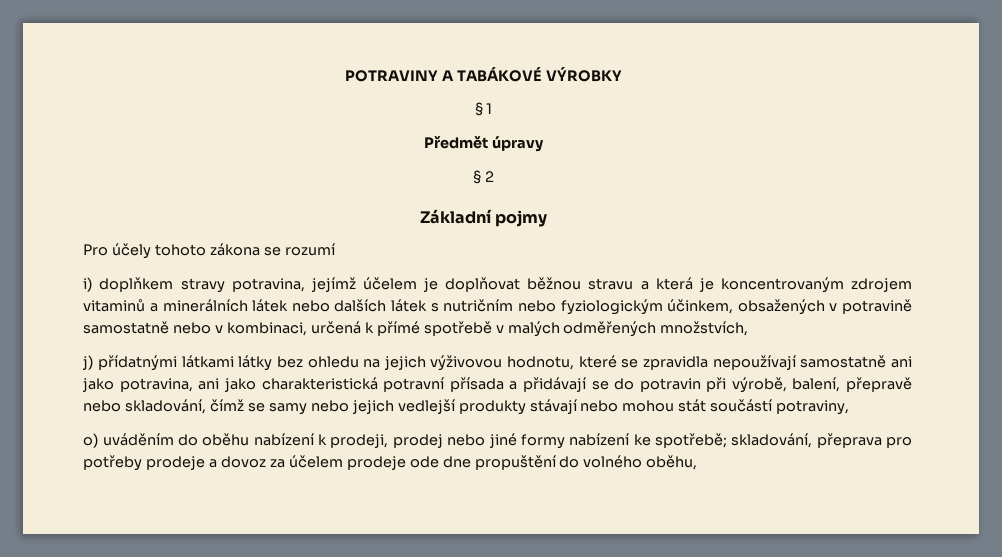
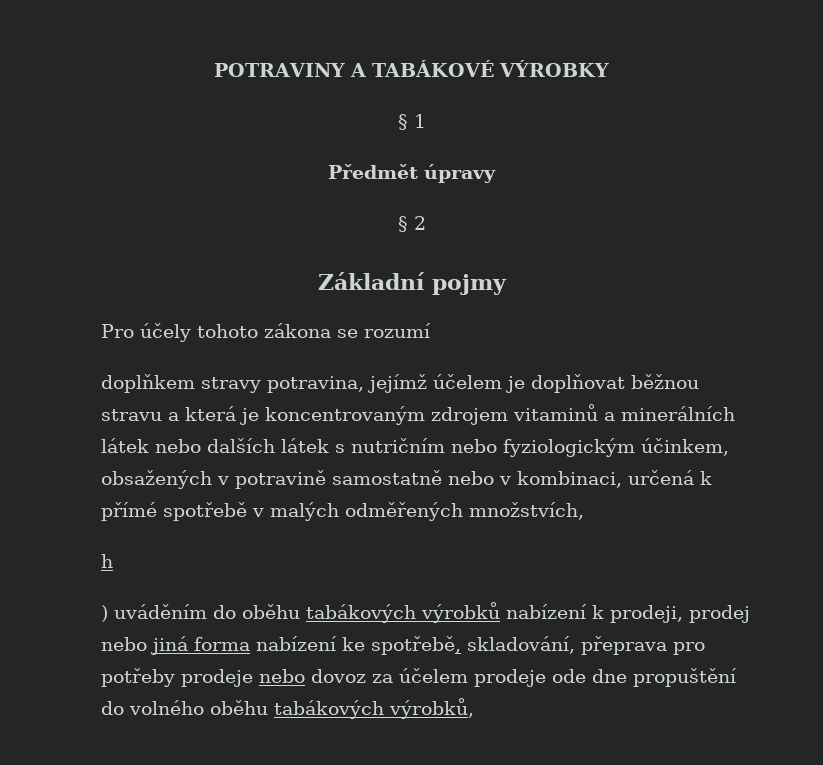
- i) doplňkem stravy potravina, jejímž účelem je doplňovat běžnou stravu a která je koncentrovaným zdrojem vitaminů a minerálních látek nebo dalších látek s nutričním nebo fyziologickým účinkem, obsažených v potravině samostatně nebo v kombinaci, určená k přímé spotřebě v malých odměřených množstvích,
+ doplňkem stravy potravina, jejímž účelem je doplňovat běžnou stravu a která je koncentrovaným zdrojem vitaminů a minerálních látek nebo dalších látek s nutričním nebo fyziologickým účinkem, obsažených v potravině samostatně nebo v kombinaci, určená k přímé spotřebě v malých odměřených množstvích,
- j) přídatnými látkami látky bez ohledu na jejich výživovou hodnotu, které se zpravidla nepoužívají samostatně ani jako potravina, ani jako charakteristická potravní přísada a přidávají se do potravin při výrobě, balení, přepravě nebo skladování, čímž se samy nebo jejich vedlejší produkty stávají nebo mohou stát součástí potraviny,
- o) uváděním do oběhu nabízení k prodeji, prodej nebo jiné formy nabízení ke spotřebě; skladování, přeprava pro potřeby prodeje a dovoz za účelem prodeje ode dne propuštění do volného oběhu,
+ h
+ ) uváděním do oběhu tabákových výrobků nabízení k prodeji, prodej nebo jiná forma nabízení ke spotřebě, skladování, přeprava pro potřeby prodeje nebo dovoz za účelem prodeje ode dne propuštění do volného oběhu tabákových výrobků,

